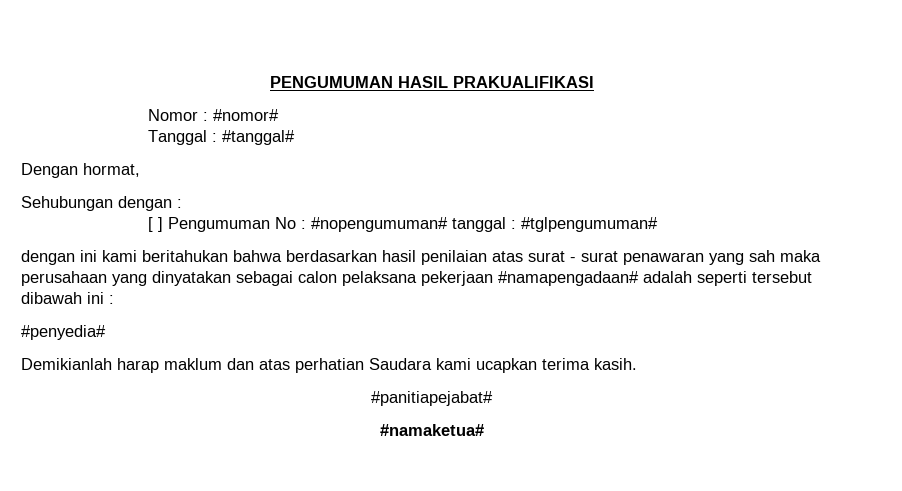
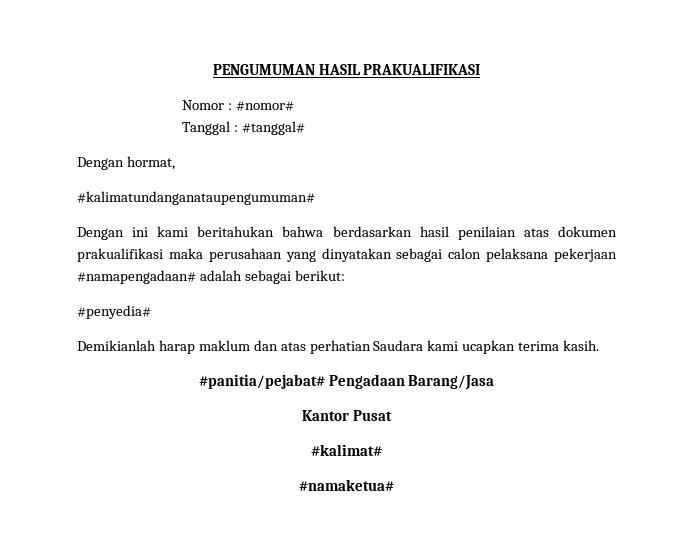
- Sehubungan dengan :
- [ ] Pengumuman No : #nopengumuman# tanggal : #tglpengumuman#
- dengan ini kami beritahukan bahwa berdasarkan hasil penilaian atas surat - surat penawaran yang sah maka perusahaan yang dinyatakan sebagai calon pelaksana pekerjaan #namapengadaan# adalah seperti tersebut dibawah ini :
+ #kalimatundanganataupengumuman#
+ Dengan ini kami beritahukan bahwa berdasarkan hasil penilaian atas dokumen prakualifikasi maka perusahaan yang dinyatakan sebagai calon pelaksana pekerjaan #namapengadaan# adalah sebagai berikut:
- #panitiapejabat#
+ #panitia/pejabat# Pengadaan Barang/Jasa
+ Kantor Pusat
+ #kalimat#

